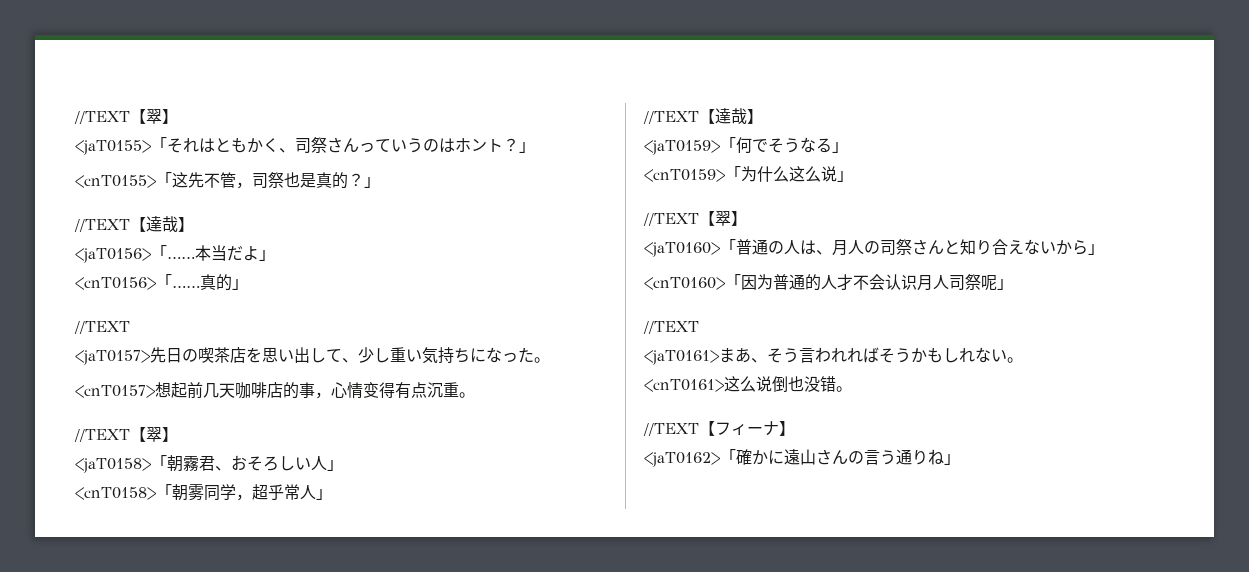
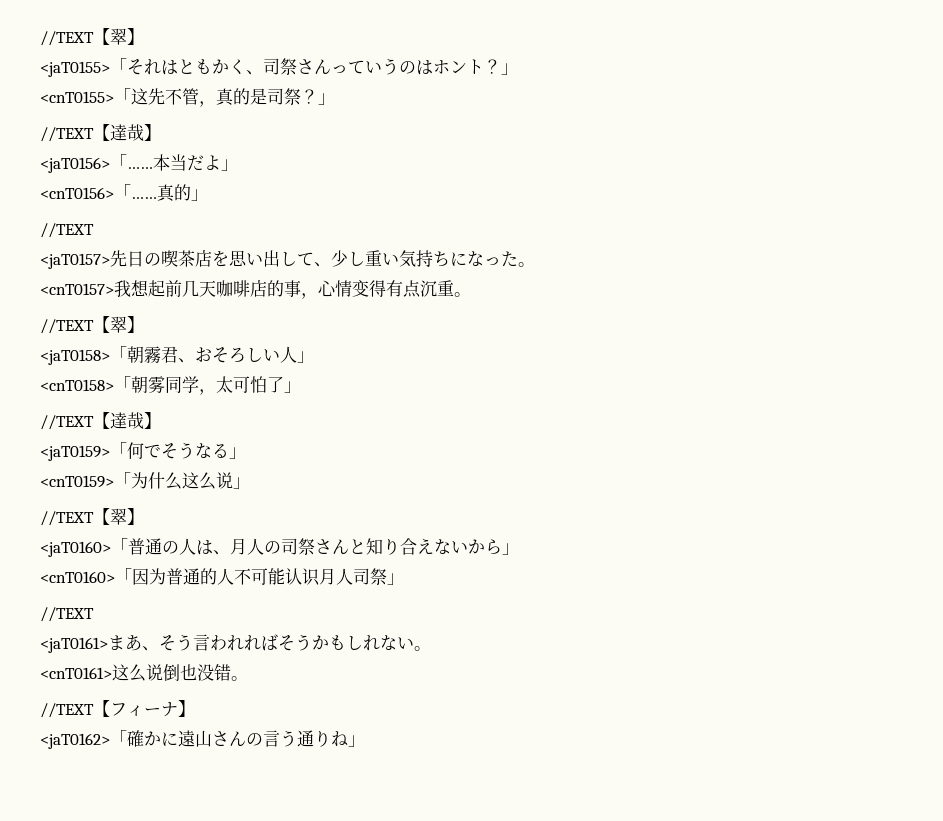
- <cnT0155>「这先不管，司祭也是真的？」
+ <cnT0155>「这先不管，真的是司祭？」
- <cnT0157>想起前几天咖啡店的事，心情变得有点沉重。
+ <cnT0157>我想起前几天咖啡店的事，心情变得有点沉重。
- <cnT0158>「朝雾同学，超乎常人」
+ <cnT0158>「朝雾同学，太可怕了」
- <cnT0160>「因为普通的人才不会认识月人司祭呢」
+ <cnT0160>「因为普通的人不可能认识月人司祭」

